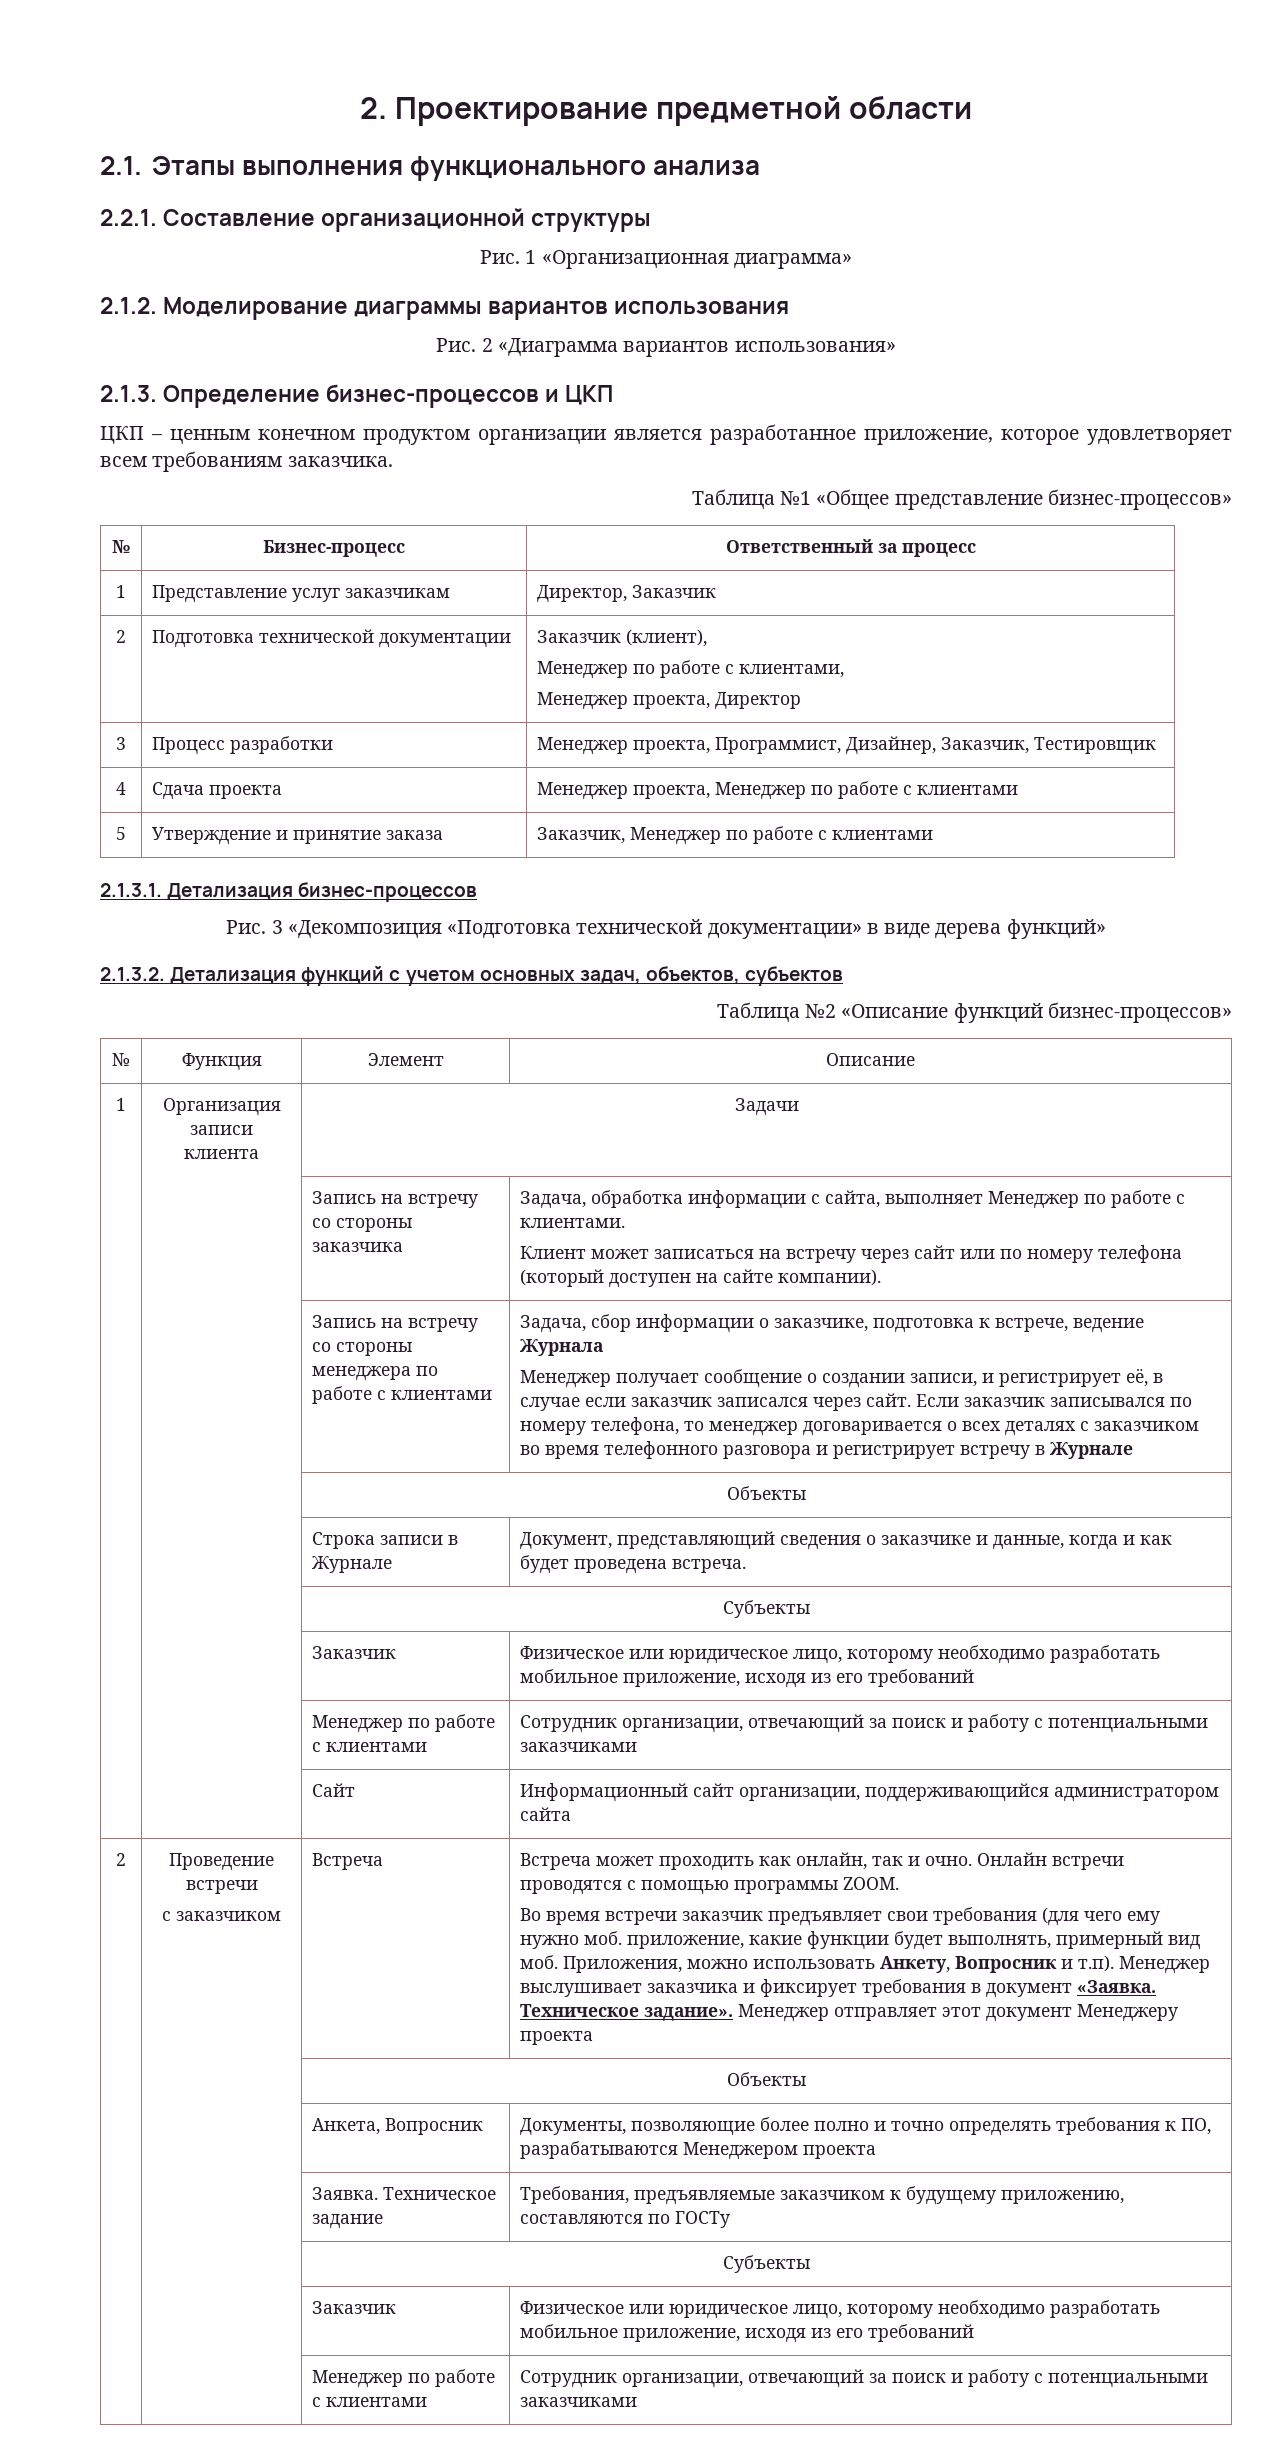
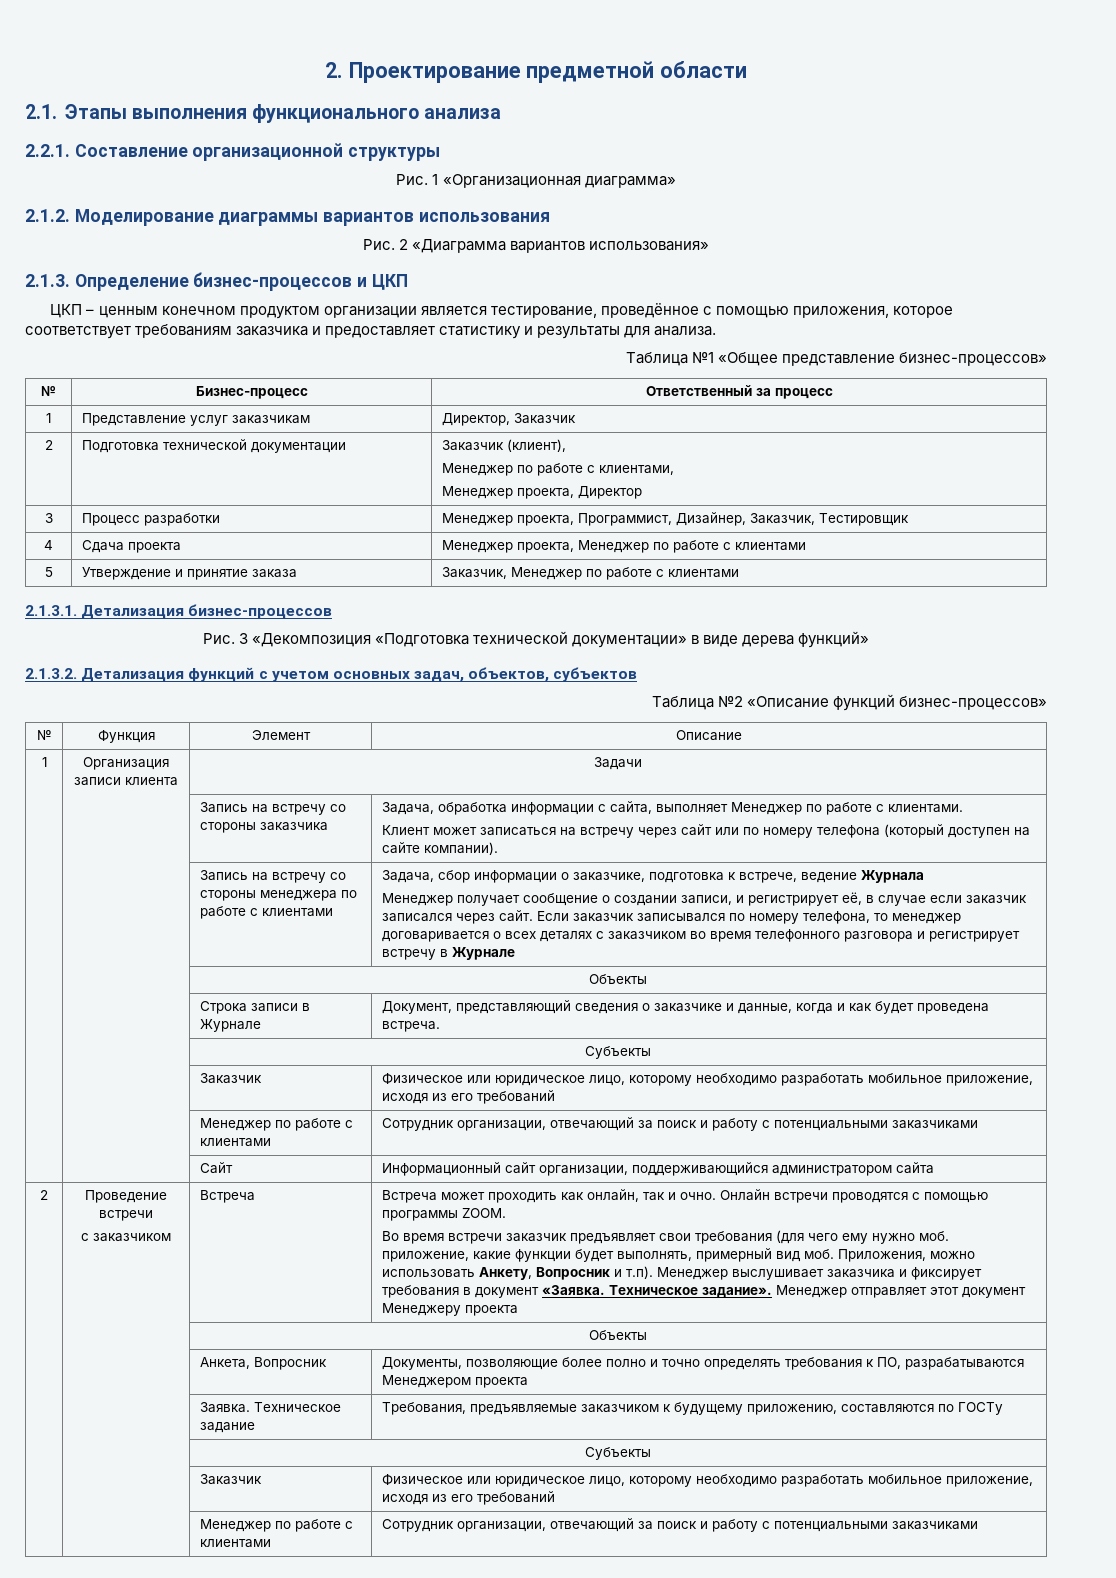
- ЦКП – ценным конечном продуктом организации является разработанное приложение, которое удовлетворяет всем требованиям заказчика.
+ ЦКП – ценным конечном продуктом организации является тестирование, проведённое с помощью приложения, которое соответствует требованиям заказчика и предоставляет статистику и результаты для анализа.

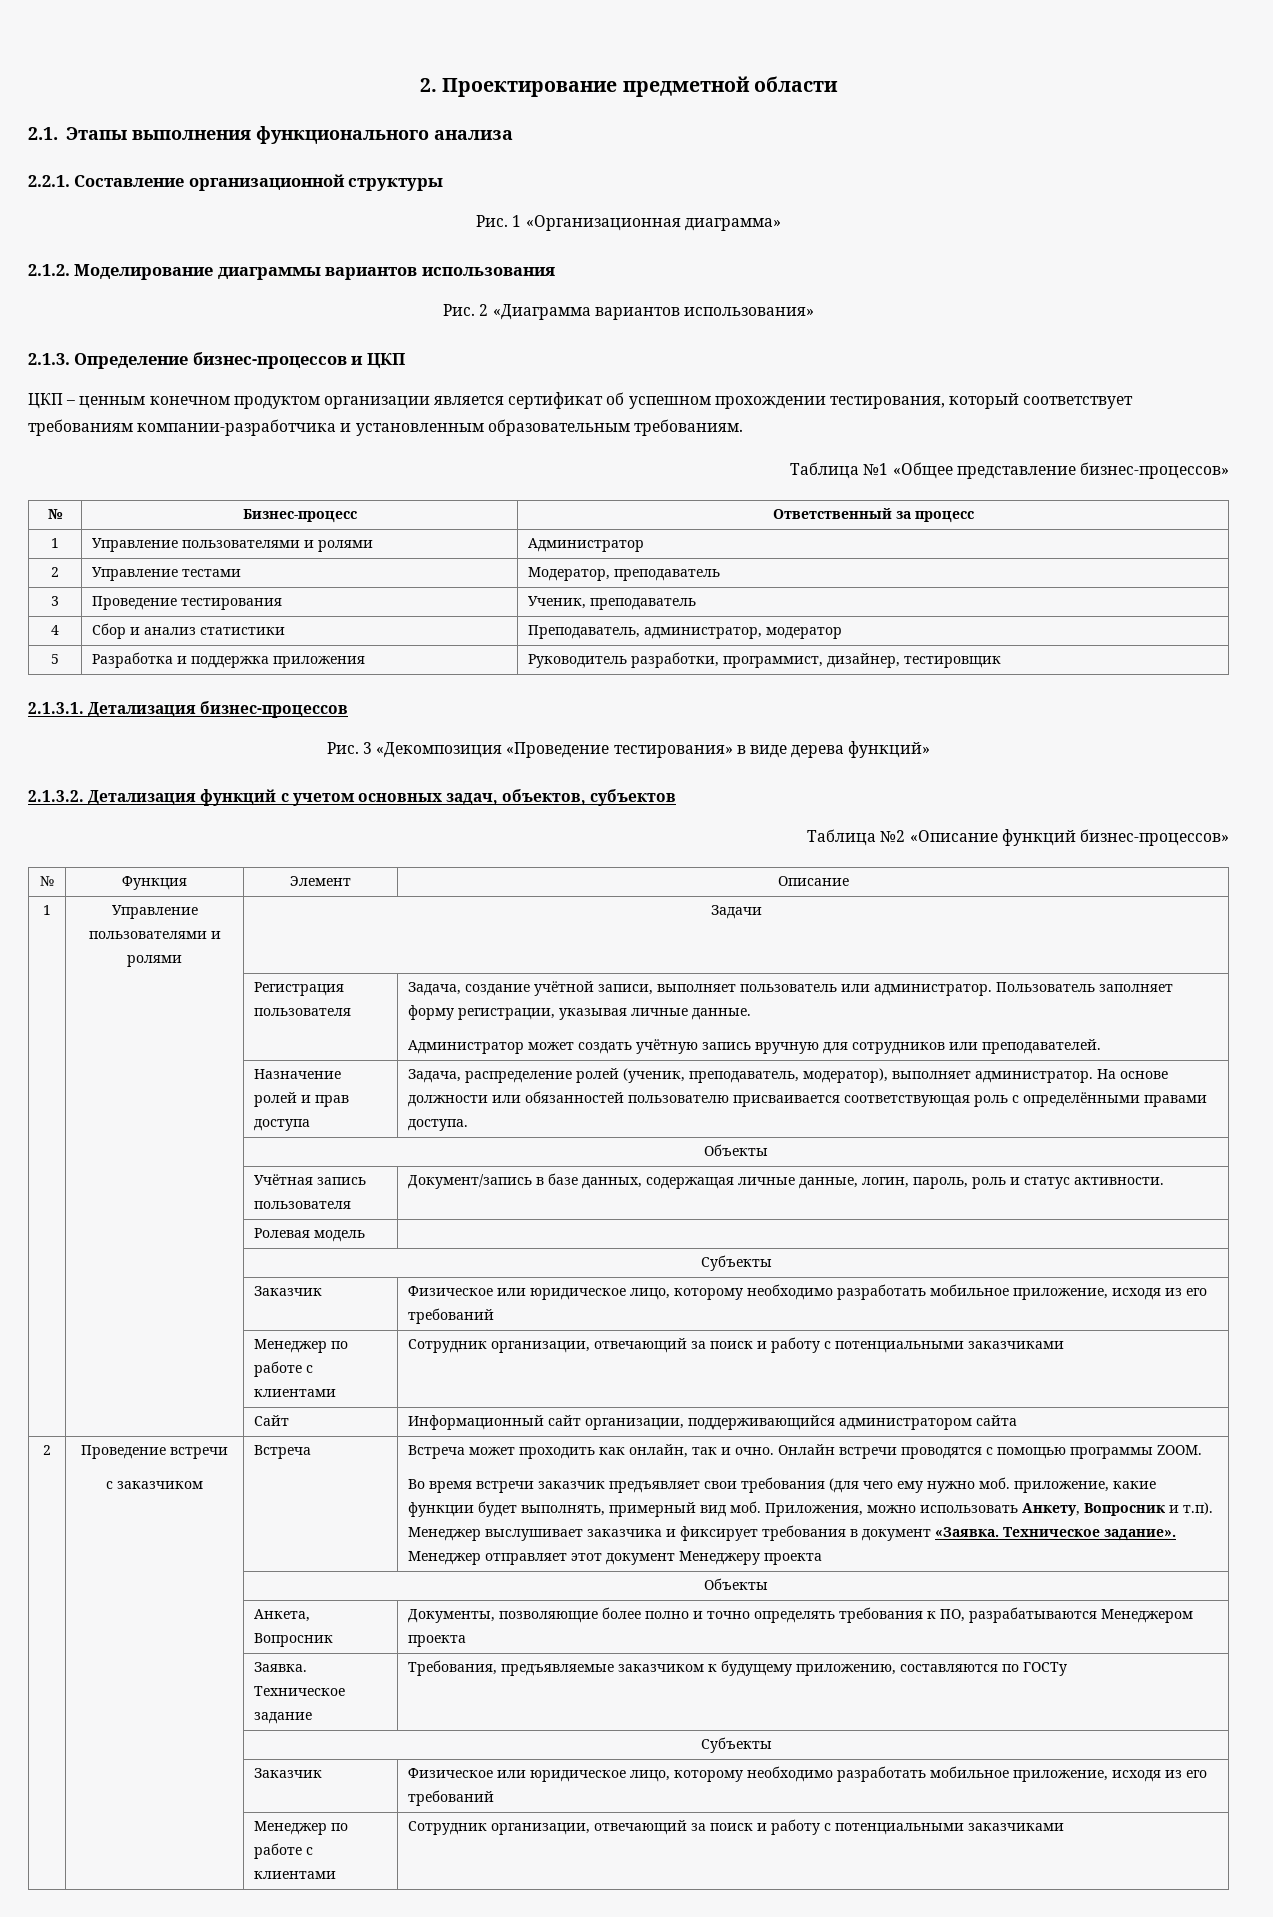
- ЦКП – ценным конечном продуктом организации является тестирование, проведённое с помощью приложения, которое соответствует требованиям заказчика и предоставляет статистику и результаты для анализа.
+ ЦКП – ценным конечном продуктом организации является сертификат об успешном прохождении тестирования, который соответствует требованиям компании-разработчика и установленным образовательным требованиям.
- 1 | Представление услуг заказчикам | Директор, Заказчик
- 2 | Подготовка технической документации | Заказчик (клиент),
- Менеджер по работе с клиентами,
- Менеджер проекта, Директор
- 3 | Процесс разработки | Менеджер проекта, Программист, Дизайнер, Заказчик, Тестировщик
- 4 | Сдача проекта | Менеджер проекта, Менеджер по работе с клиентами
- 5 | Утверждение и принятие заказа | Заказчик, Менеджер по работе с клиентами
+ 1 | Управление пользователями и ролями | Администратор
+ 2 | Управление тестами | Модератор, преподаватель
+ 3 | Проведение тестирования | Ученик, преподаватель
+ 4 | Сбор и анализ статистики | Преподаватель, администратор, модератор
+ 5 | Разработка и поддержка приложения | Руководитель разработки, программист, дизайнер, тестировщик
- Рис. 3 «Декомпозиция «Подготовка технической документации» в виде дерева функций»
+ Рис. 3 «Декомпозиция «Проведение тестирования» в виде дерева функций»
- 1 | Организация записи клиента | Задачи
- | | Запись на встречу со стороны заказчика | Задача, обработка информации с сайта, выполняет Менеджер по работе с клиентами.
- Клиент может записаться на встречу через сайт или по номеру телефона (который доступен на сайте компании).
- | | Запись на встречу со стороны менеджера по работе с клиентами | Задача, сбор информации о заказчике, подготовка к встрече, ведение Журнала
- Менеджер получает сообщение о создании записи, и регистрирует её, в случае если заказчик записался через сайт. Если заказчик записывался по номеру телефона, то менеджер договаривается о всех деталях с заказчиком во время телефонного разговора и регистрирует встречу в Журнале
+ 1 | Управление пользователями и ролями | Задачи
+ | | Регистрация пользователя | Задача, создание учётной записи, выполняет пользователь или администратор. Пользователь заполняет форму регистрации, указывая личные данные.
+ Администратор может создать учётную запись вручную для сотрудников или преподавателей.
+ | | Назначение ролей и прав доступа | Задача, распределение ролей (ученик, преподаватель, модератор), выполняет администратор. На основе должности или обязанностей пользователю присваивается соответствующая роль с определёнными правами доступа.
  | | Объекты
- | | Строка записи в Журнале | Документ, представляющий сведения о заказчике и данные, когда и как будет проведена встреча.
+ | | Учётная запись пользователя | Документ/запись в базе данных, содержащая личные данные, логин, пароль, роль и статус активности.
+ | | Ролевая модель |

